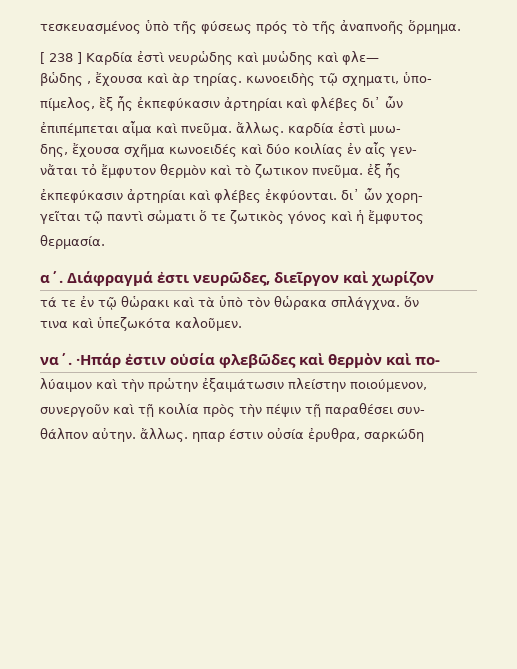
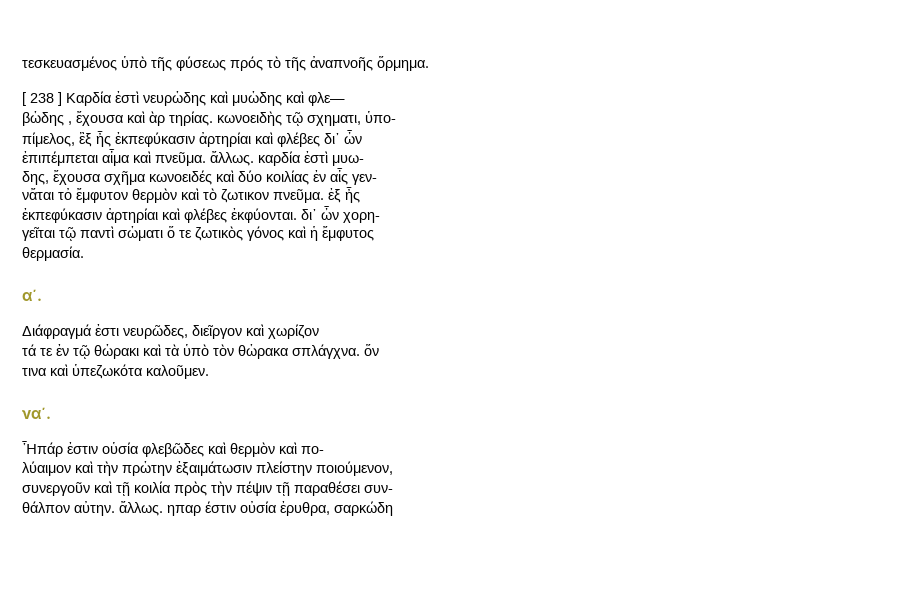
- α΄. Διάφραγμά ἐστι νευρῶδες, διεῖργον καὶ χωρίζον
+ α΄.
+ Διάφραγμά ἐστι νευρῶδες, διεῖργον καὶ χωρίζον
- να΄. ·Ηπάρ ἐστιν οὑσία φλεβῶδες καὶ θερμὸν καὶ πο-
+ να΄.
+ Ἧπάρ ἐστιν οὑσία φλεβῶδες καὶ θερμὸν καὶ πο-

